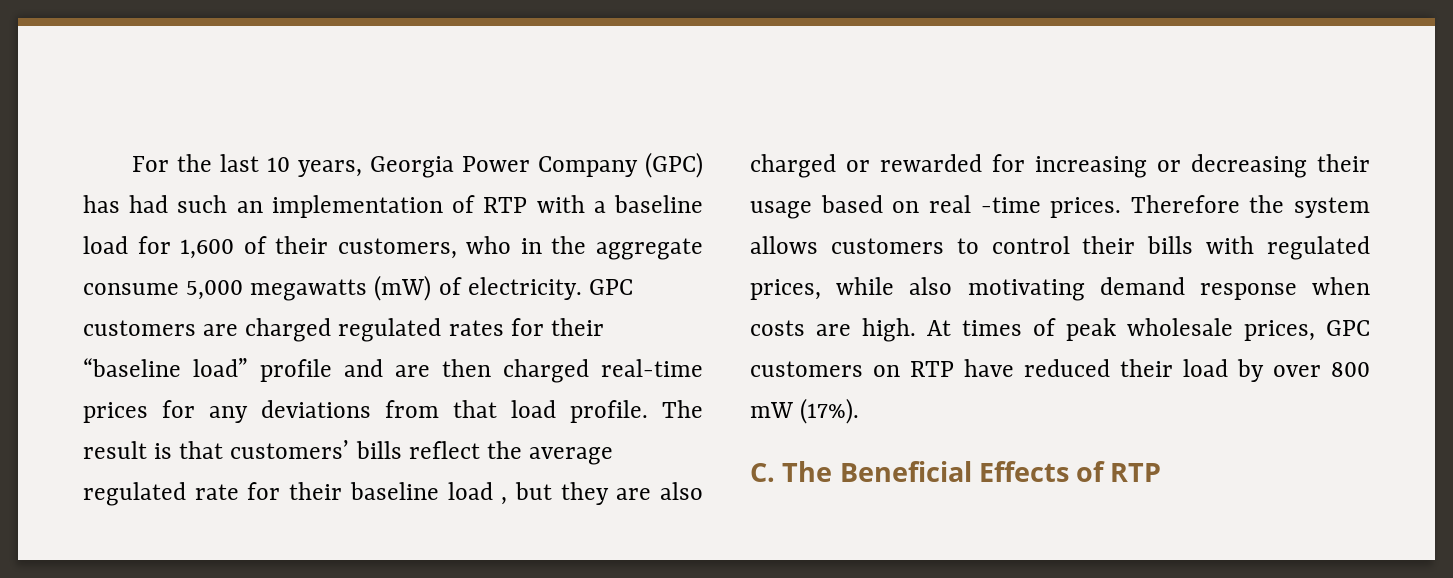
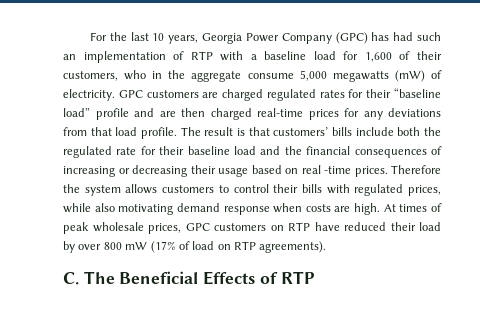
- The result is that customers’ bills reflect the average regulated rate for their baseline load , but they are also charged or rewarded for increasing or decreasing their usage based on real -time prices.
+ The result is that customers’ bills include both the regulated rate for their baseline load and the financial consequences of increasing or decreasing their usage based on real -time prices.
- At times of peak wholesale prices, GPC customers on RTP have reduced their load by over 800 mW (17%).
+ At times of peak wholesale prices, GPC customers on RTP have reduced their load by over 800 mW (17% of load on RTP agreements).

